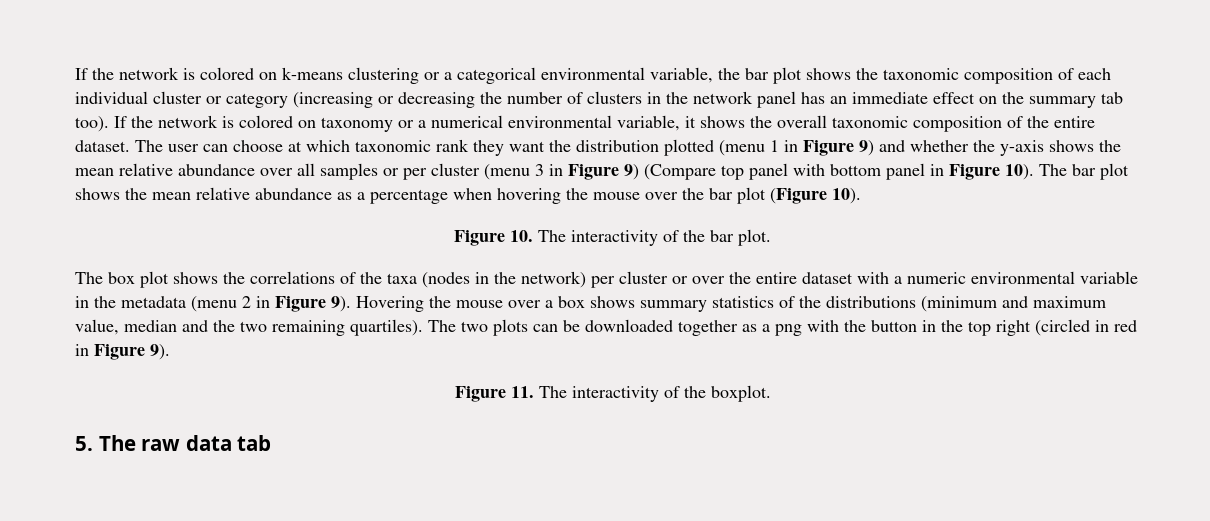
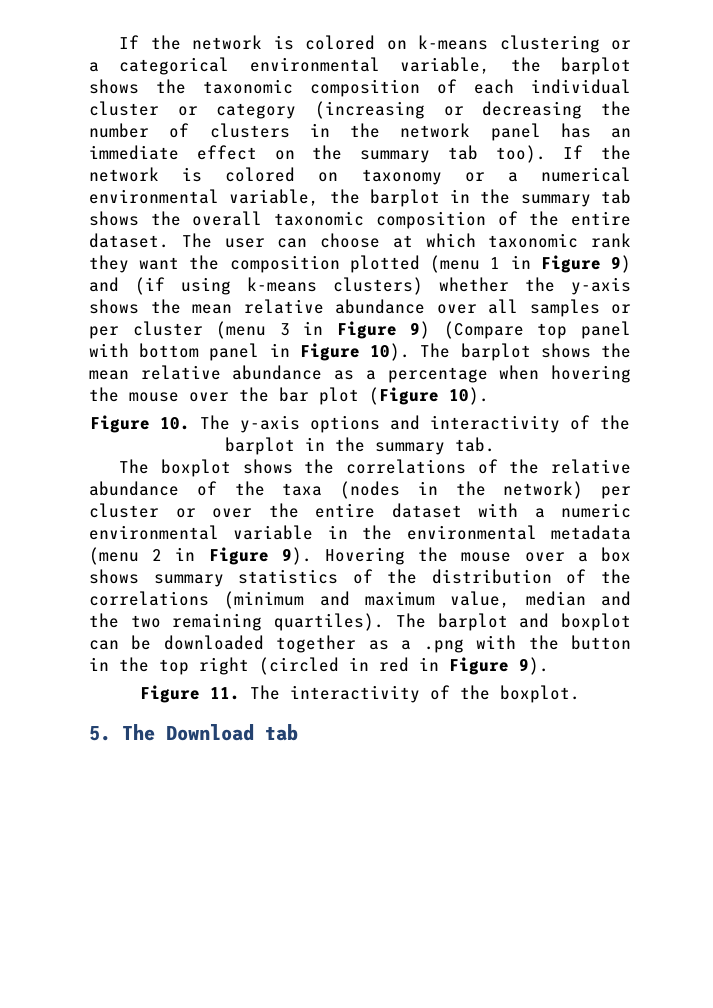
- If the network is colored on k-means clustering or a categorical environmental variable, the bar plot shows the taxonomic composition of each individual cluster or category (increasing or decreasing the number of clusters in the network panel has an immediate effect on the summary tab too).
+ If the network is colored on k-means clustering or a categorical environmental variable, the barplot shows the taxonomic composition of each individual cluster or category (increasing or decreasing the number of clusters in the network panel has an immediate effect on the summary tab too).
- If the network is colored on taxonomy or a numerical environmental variable, it shows the overall taxonomic composition of the entire dataset.
+ If the network is colored on taxonomy or a numerical environmental variable, the barplot in the summary tab shows the overall taxonomic composition of the entire dataset.
- The user can choose at which taxonomic rank they want the distribution plotted (menu 1 in Figure 9) and whether the y-axis shows the mean relative abundance over all samples or per cluster (menu 3 in Figure 9) (Compare top panel with bottom panel in Figure 10).
+ The user can choose at which taxonomic rank they want the composition plotted (menu 1 in Figure 9) and (if using k-means clusters) whether the y-axis shows the mean relative abundance over all samples or per cluster (menu 3 in Figure 9) (Compare top panel with bottom panel in Figure 10).
- The bar plot shows the mean relative abundance as a percentage when hovering the mouse over the bar plot (Figure 10).
+ The barplot shows the mean relative abundance as a percentage when hovering the mouse over the bar plot (Figure 10).
- Figure 10. The interactivity of the bar plot.
- The box plot shows the correlations of the taxa (nodes in the network) per cluster or over the entire dataset with a numeric environmental variable in the metadata (menu 2 in Figure 9).
+ Figure 10. The y-axis options and interactivity of the barplot in the summary tab.
+ The boxplot shows the correlations of the relative abundance of the taxa (nodes in the network) per cluster or over the entire dataset with a numeric environmental variable in the environmental metadata (menu 2 in Figure 9).
- Hovering the mouse over a box shows summary statistics of the distributions (minimum and maximum value, median and the two remaining quartiles).
+ Hovering the mouse over a box shows summary statistics of the distribution of the correlations (minimum and maximum value, median and the two remaining quartiles).
- The two plots can be downloaded together as a png with the button in the top right (circled in red in Figure 9).
+ The barplot and boxplot can be downloaded together as a .png with the button in the top right (circled in red in Figure 9).
- 5. The raw data tab
+ 5. The Download tab

